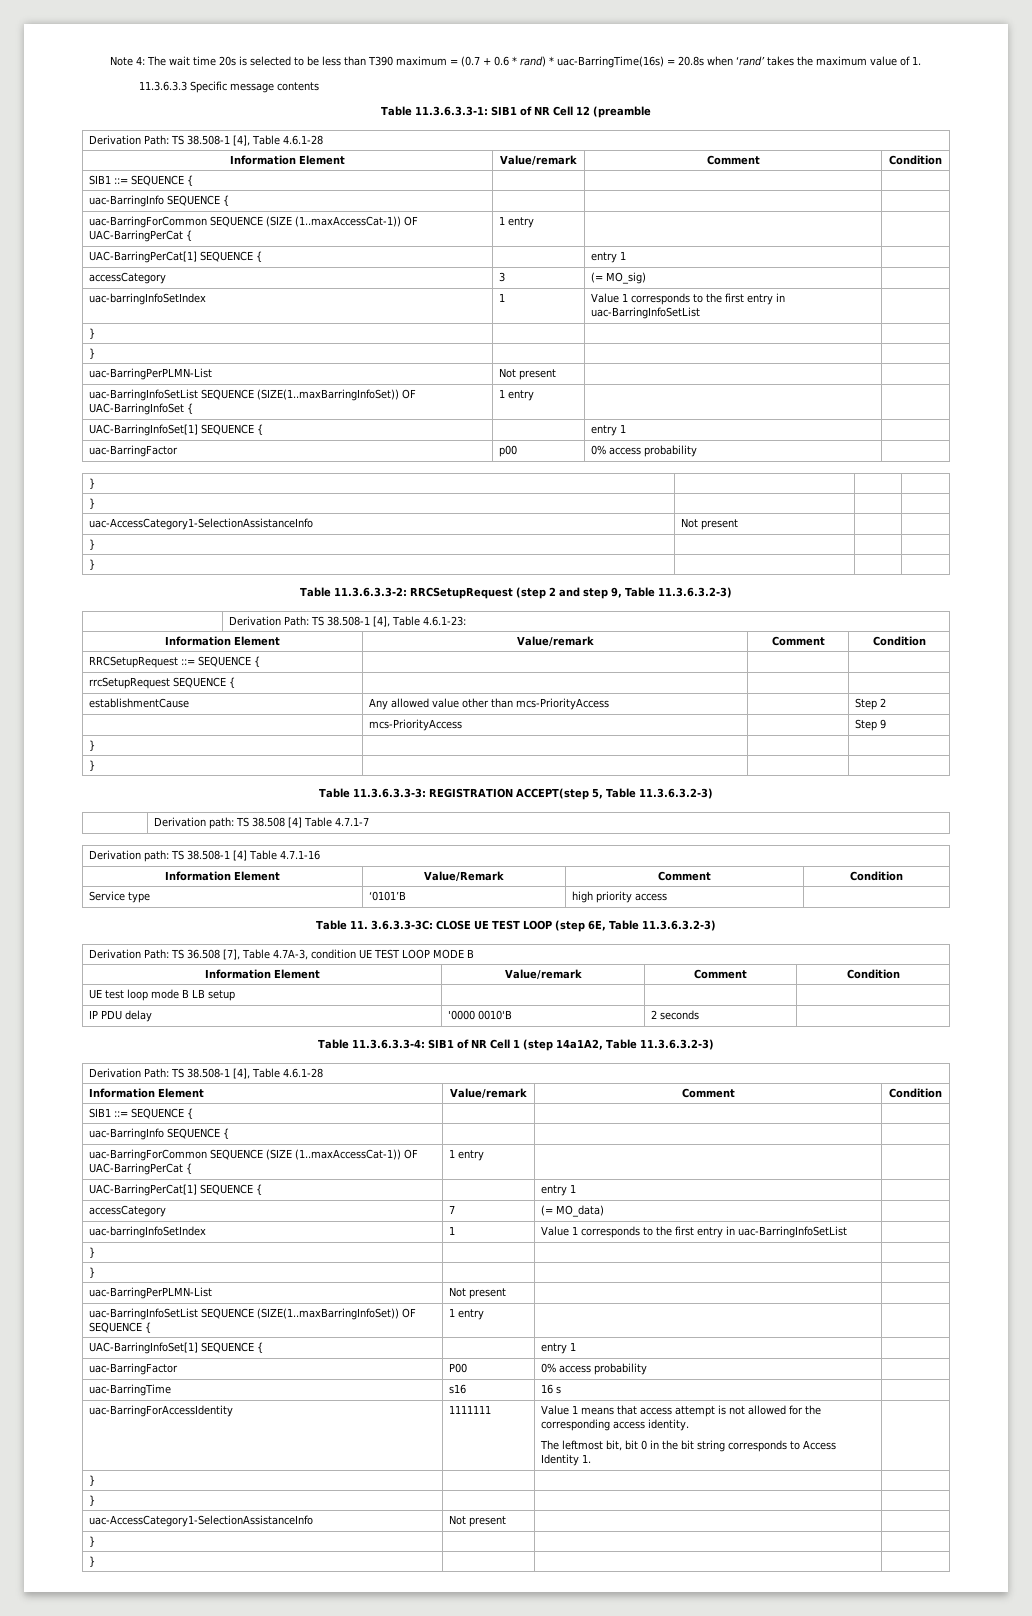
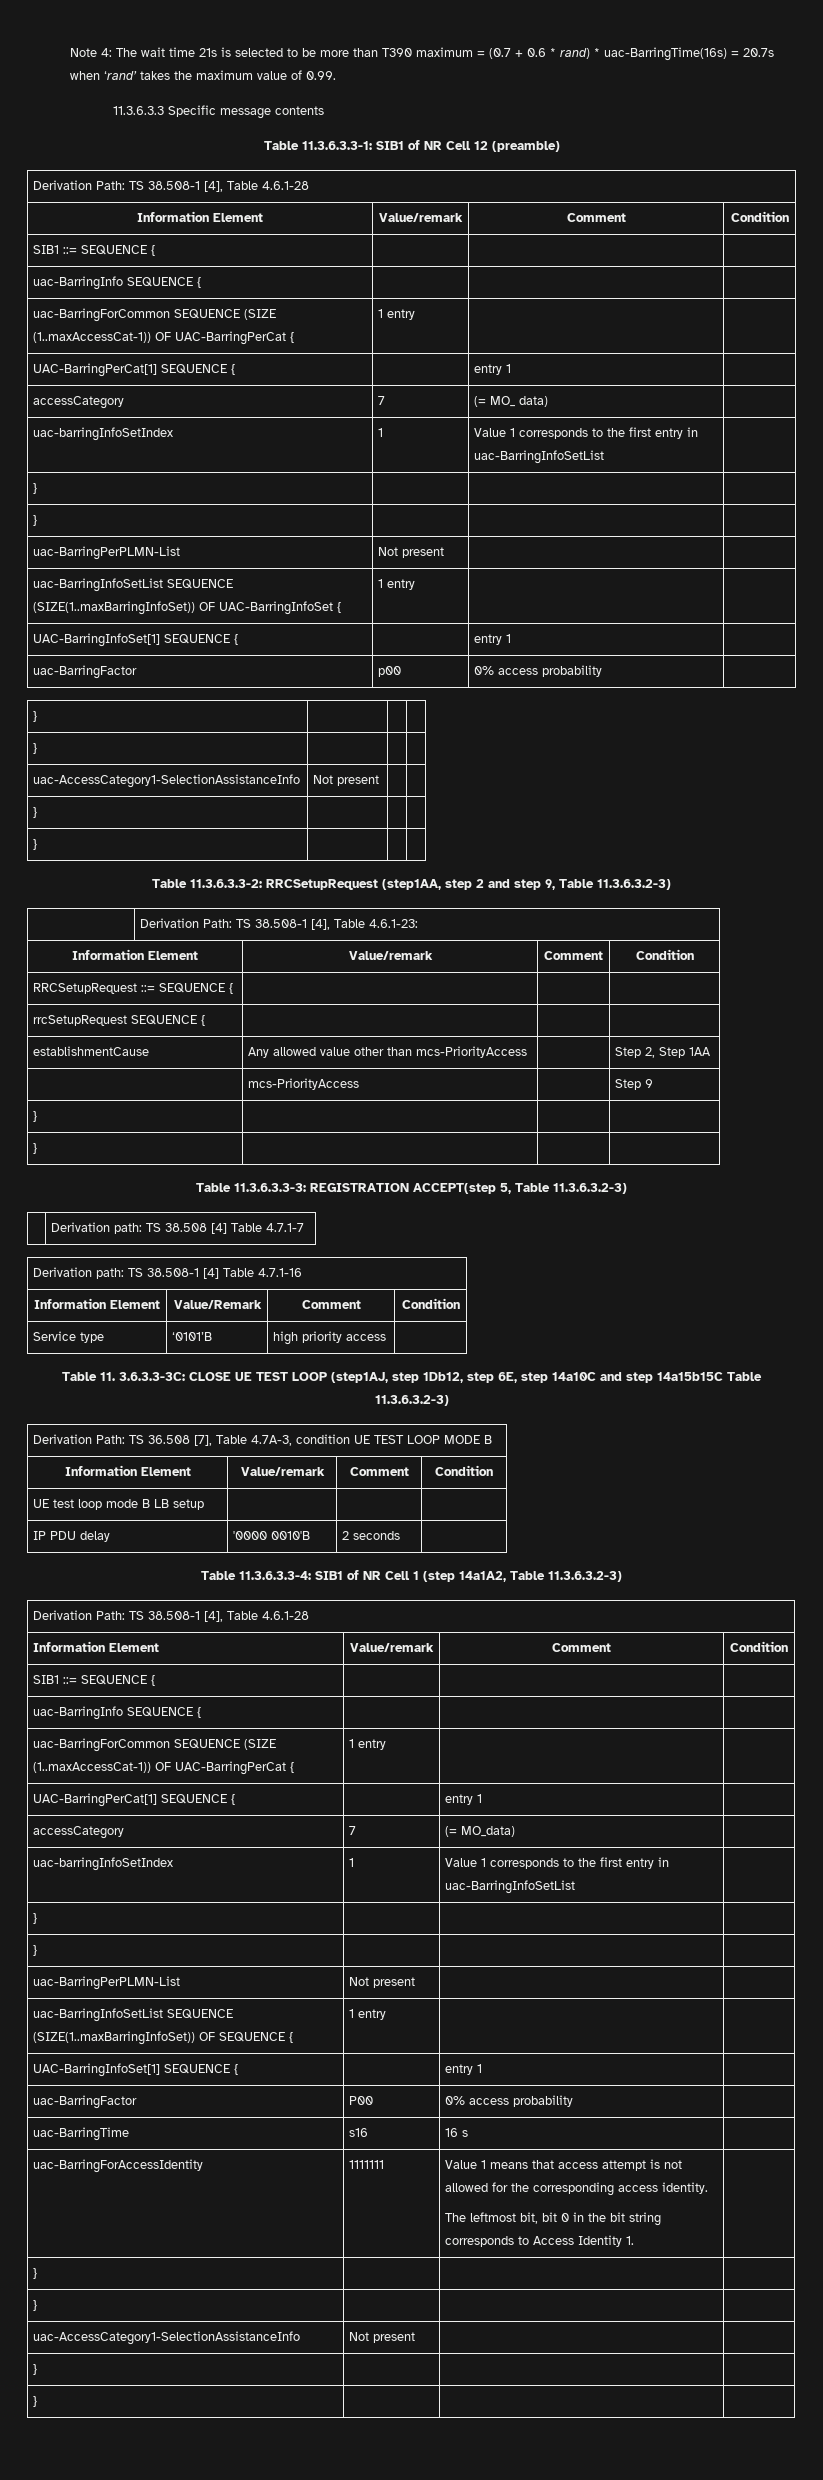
- Note 4: The wait time 20s is selected to be less than T390 maximum = (0.7 + 0.6 * rand) * uac-BarringTime(16s) = 20.8s when ‘rand’ takes the maximum value of 1.
+ Note 4: The wait time 21s is selected to be more than T390 maximum = (0.7 + 0.6 * rand) * uac-BarringTime(16s) = 20.7s when ‘rand’ takes the maximum value of 0.99.
- Table 11.3.6.3.3-1: SIB1 of NR Cell 12 (preamble
+ Table 11.3.6.3.3-1: SIB1 of NR Cell 12 (preamble)
- accessCategory | 3 | (= MO_sig) |
+ accessCategory | 7 | (= MO_ data) |
- Table 11.3.6.3.3-2: RRCSetupRequest (step 2 and step 9, Table 11.3.6.3.2-3)
+ Table 11.3.6.3.3-2: RRCSetupRequest (step1AA, step 2 and step 9, Table 11.3.6.3.2-3)
- establishmentCause | Any allowed value other than mcs-PriorityAccess | | Step 2
+ establishmentCause | Any allowed value other than mcs-PriorityAccess | | Step 2, Step 1AA
- Table 11. 3.6.3.3-3C: CLOSE UE TEST LOOP (step 6E, Table 11.3.6.3.2-3)
+ Table 11. 3.6.3.3-3C: CLOSE UE TEST LOOP (step1AJ, step 1Db12, step 6E, step 14a10C and step 14a15b15C Table 11.3.6.3.2-3)

